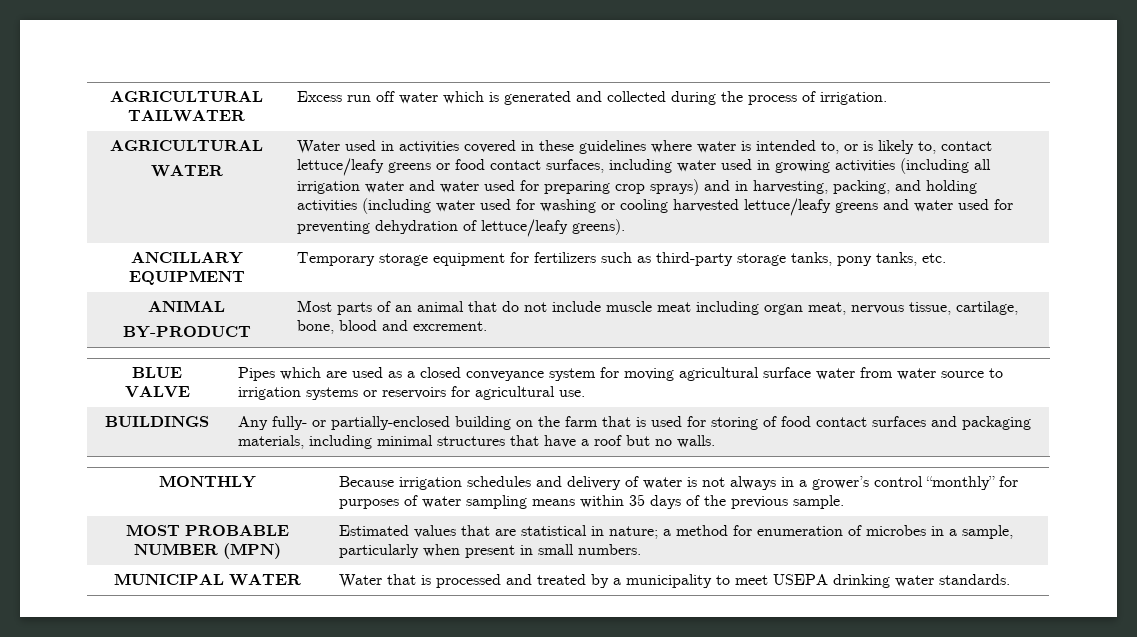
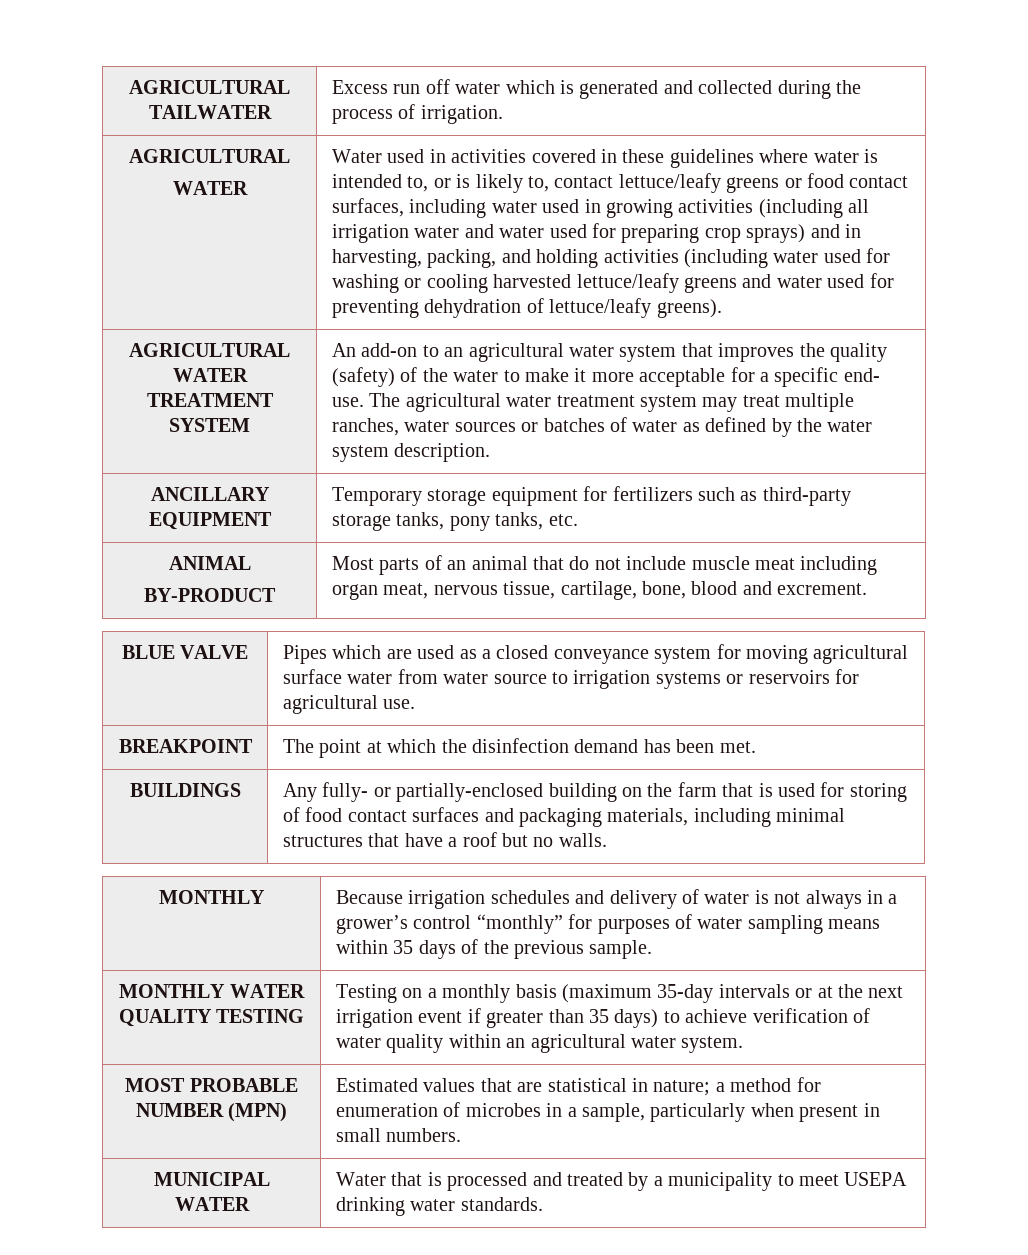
+ AGRICULTURAL WATER TREATMENT SYSTEM | An add-on to an agricultural water system that improves the quality (safety) of the water to make it more acceptable for a specific end- use. The agricultural water treatment system may treat multiple ranches, water sources or batches of water as defined by the water system description.
+ BREAKPOINT | The point at which the disinfection demand has been met.
+ MONTHLY WATER QUALITY TESTING | Testing on a monthly basis (maximum 35-day intervals or at the next irrigation event if greater than 35 days) to achieve verification of water quality within an agricultural water system.

